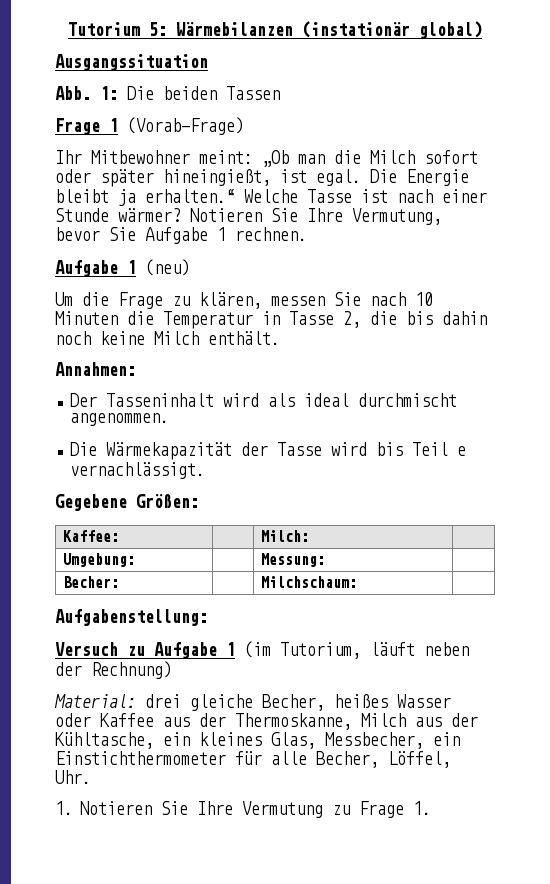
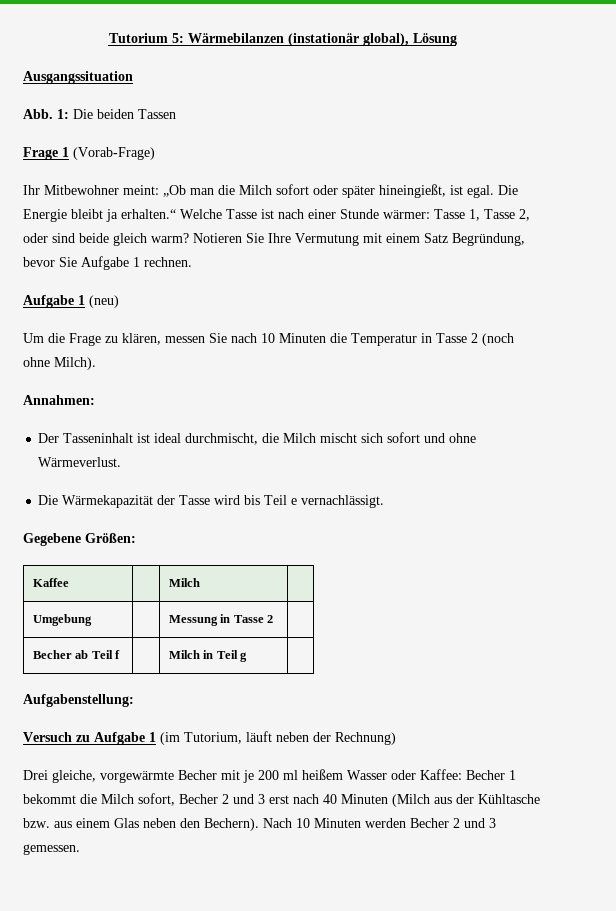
- Tutorium 5: Wärmebilanzen (instationär global)
+ Tutorium 5: Wärmebilanzen (instationär global), Lösung
- Die Energie bleibt ja erhalten.“ Welche Tasse ist nach einer Stunde wärmer? Notieren Sie Ihre Vermutung, bevor Sie Aufgabe 1 rechnen.
+ Die Energie bleibt ja erhalten.“ Welche Tasse ist nach einer Stunde wärmer: Tasse 1, Tasse 2, oder sind beide gleich warm? Notieren Sie Ihre Vermutung mit einem Satz Begründung, bevor Sie Aufgabe 1 rechnen.
- Um die Frage zu klären, messen Sie nach 10 Minuten die Temperatur in Tasse 2, die bis dahin noch keine Milch enthält.
+ Um die Frage zu klären, messen Sie nach 10 Minuten die Temperatur in Tasse 2 (noch ohne Milch).
  Annahmen:
- Der Tasseninhalt wird als ideal durchmischt angenommen.
+ Der Tasseninhalt ist ideal durchmischt, die Milch mischt sich sofort und ohne Wärmeverlust.
- Kaffee: | | Milch: |
- Umgebung: | | Messung: |
- Becher: | | Milchschaum: |
+ Kaffee | | Milch |
+ Umgebung | | Messung in Tasse 2 |
+ Becher ab Teil f | | Milch in Teil g |
- Material: drei gleiche Becher, heißes Wasser oder Kaffee aus der Thermoskanne, Milch aus der Kühltasche, ein kleines Glas, Messbecher, ein Einstichthermometer für alle Becher, Löffel, Uhr.
- 1. Notieren Sie Ihre Vermutung zu Frage 1.
+ Drei gleiche, vorgewärmte Becher mit je 200 ml heißem Wasser oder Kaffee: Becher 1 bekommt die Milch sofort, Becher 2 und 3 erst nach 40 Minuten (Milch aus der Kühltasche bzw. aus einem Glas neben den Bechern). Nach 10 Minuten werden Becher 2 und 3 gemessen.

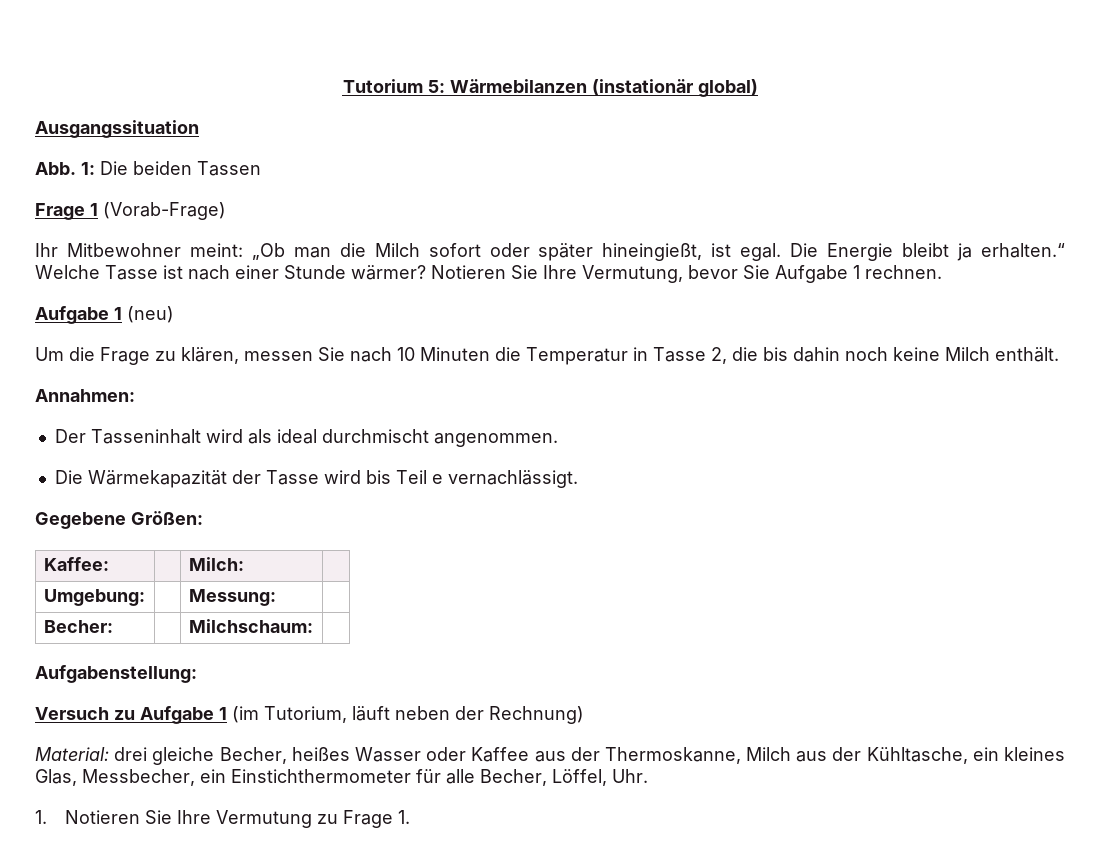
- Tutorium 5: Wärmebilanzen (instationär global), Lösung
+ Tutorium 5: Wärmebilanzen (instationär global)
- Die Energie bleibt ja erhalten.“ Welche Tasse ist nach einer Stunde wärmer: Tasse 1, Tasse 2, oder sind beide gleich warm? Notieren Sie Ihre Vermutung mit einem Satz Begründung, bevor Sie Aufgabe 1 rechnen.
+ Die Energie bleibt ja erhalten.“ Welche Tasse ist nach einer Stunde wärmer? Notieren Sie Ihre Vermutung, bevor Sie Aufgabe 1 rechnen.
- Um die Frage zu klären, messen Sie nach 10 Minuten die Temperatur in Tasse 2 (noch ohne Milch).
+ Um die Frage zu klären, messen Sie nach 10 Minuten die Temperatur in Tasse 2, die bis dahin noch keine Milch enthält.
  Annahmen:
- Der Tasseninhalt ist ideal durchmischt, die Milch mischt sich sofort und ohne Wärmeverlust.
+ Der Tasseninhalt wird als ideal durchmischt angenommen.
- Kaffee | | Milch |
- Umgebung | | Messung in Tasse 2 |
- Becher ab Teil f | | Milch in Teil g |
+ Kaffee: | | Milch: |
+ Umgebung: | | Messung: |
+ Becher: | | Milchschaum: |
- Drei gleiche, vorgewärmte Becher mit je 200 ml heißem Wasser oder Kaffee: Becher 1 bekommt die Milch sofort, Becher 2 und 3 erst nach 40 Minuten (Milch aus der Kühltasche bzw. aus einem Glas neben den Bechern). Nach 10 Minuten werden Becher 2 und 3 gemessen.
+ Material: drei gleiche Becher, heißes Wasser oder Kaffee aus der Thermoskanne, Milch aus der Kühltasche, ein kleines Glas, Messbecher, ein Einstichthermometer für alle Becher, Löffel, Uhr.
+ 1. Notieren Sie Ihre Vermutung zu Frage 1.

